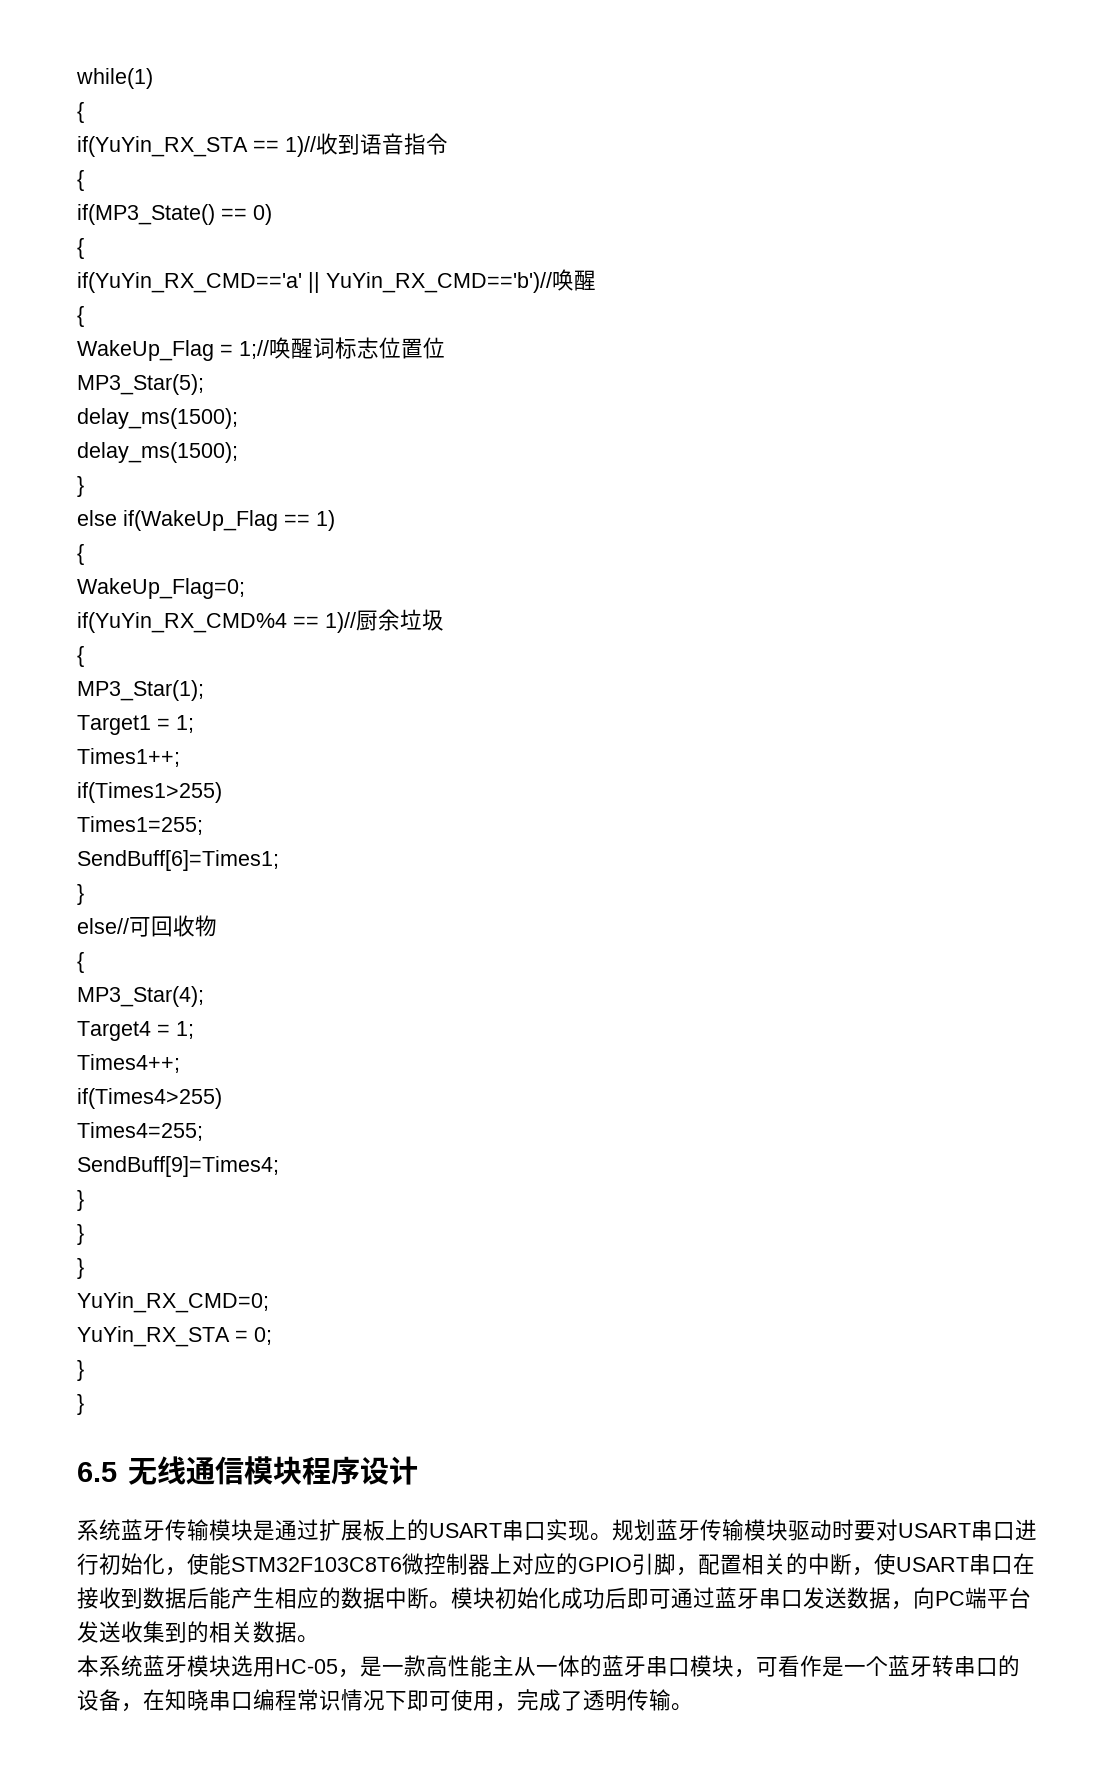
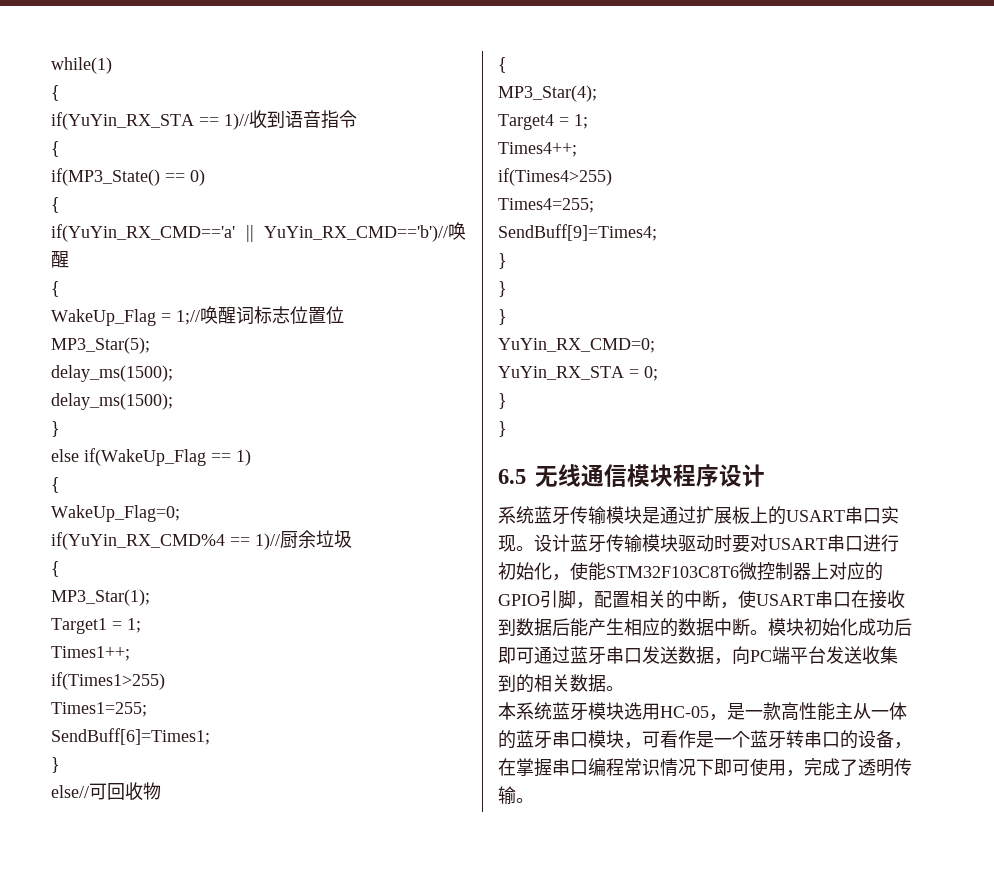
- 规划蓝牙传输模块驱动时要对USART串口进行初始化，使能STM32F103C8T6微控制器上对应的GPIO引脚，配置相关的中断，使USART串口在接收到数据后能产生相应的数据中断。
+ 设计蓝牙传输模块驱动时要对USART串口进行初始化，使能STM32F103C8T6微控制器上对应的GPIO引脚，配置相关的中断，使USART串口在接收到数据后能产生相应的数据中断。
- 本系统蓝牙模块选用HC-05，是一款高性能主从一体的蓝牙串口模块，可看作是一个蓝牙转串口的设备，在知晓串口编程常识情况下即可使用，完成了透明传输。
+ 本系统蓝牙模块选用HC-05，是一款高性能主从一体的蓝牙串口模块，可看作是一个蓝牙转串口的设备，在掌握串口编程常识情况下即可使用，完成了透明传输。

